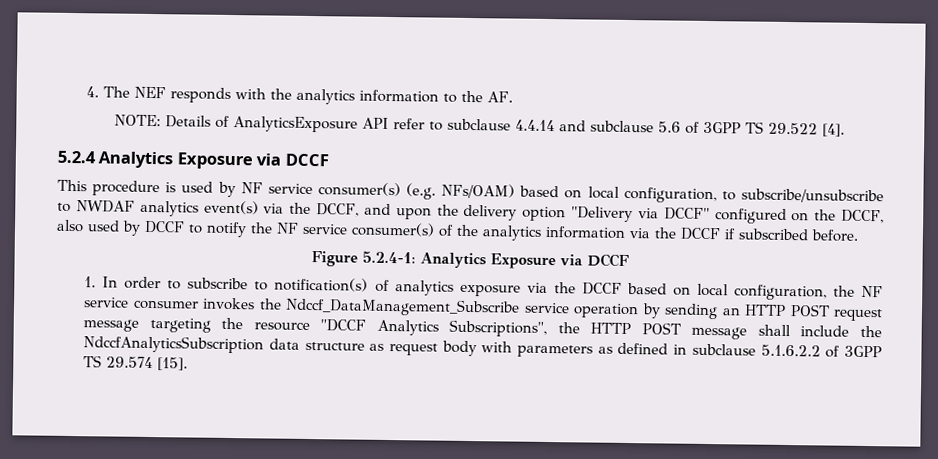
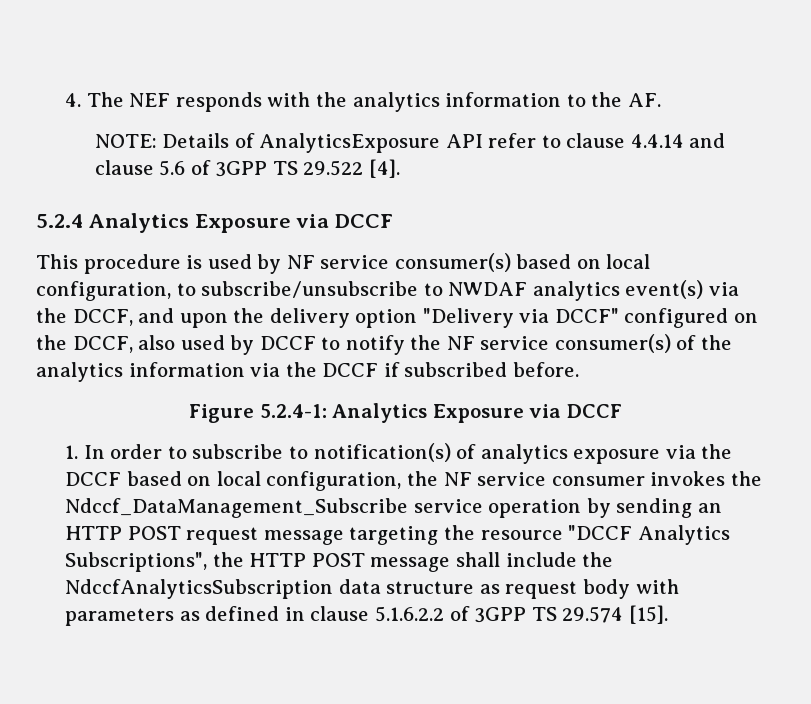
- NOTE: Details of AnalyticsExposure API refer to subclause 4.4.14 and subclause 5.6 of 3GPP TS 29.522 [4].
+ NOTE: Details of AnalyticsExposure API refer to clause 4.4.14 and clause 5.6 of 3GPP TS 29.522 [4].
- This procedure is used by NF service consumer(s) (e.g. NFs/OAM) based on local configuration, to subscribe/unsubscribe to NWDAF analytics event(s) via the DCCF, and upon the delivery option "Delivery via DCCF" configured on the DCCF, also used by DCCF to notify the NF service consumer(s) of the analytics information via the DCCF if subscribed before.
+ This procedure is used by NF service consumer(s) based on local configuration, to subscribe/unsubscribe to NWDAF analytics event(s) via the DCCF, and upon the delivery option "Delivery via DCCF" configured on the DCCF, also used by DCCF to notify the NF service consumer(s) of the analytics information via the DCCF if subscribed before.
- 1. In order to subscribe to notification(s) of analytics exposure via the DCCF based on local configuration, the NF service consumer invokes the Ndccf_DataManagement_Subscribe service operation by sending an HTTP POST request message targeting the resource "DCCF Analytics Subscriptions", the HTTP POST message shall include the NdccfAnalyticsSubscription data structure as request body with parameters as defined in subclause 5.1.6.2.2 of 3GPP TS 29.574 [15].
+ 1. In order to subscribe to notification(s) of analytics exposure via the DCCF based on local configuration, the NF service consumer invokes the Ndccf_DataManagement_Subscribe service operation by sending an HTTP POST request message targeting the resource "DCCF Analytics Subscriptions", the HTTP POST message shall include the NdccfAnalyticsSubscription data structure as request body with parameters as defined in clause 5.1.6.2.2 of 3GPP TS 29.574 [15].

